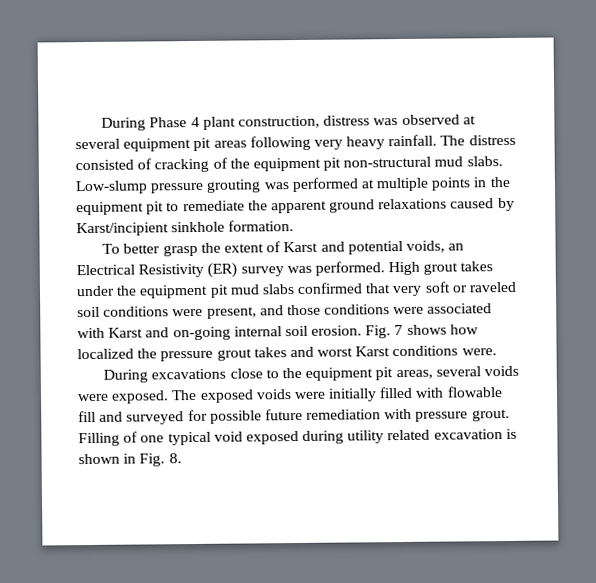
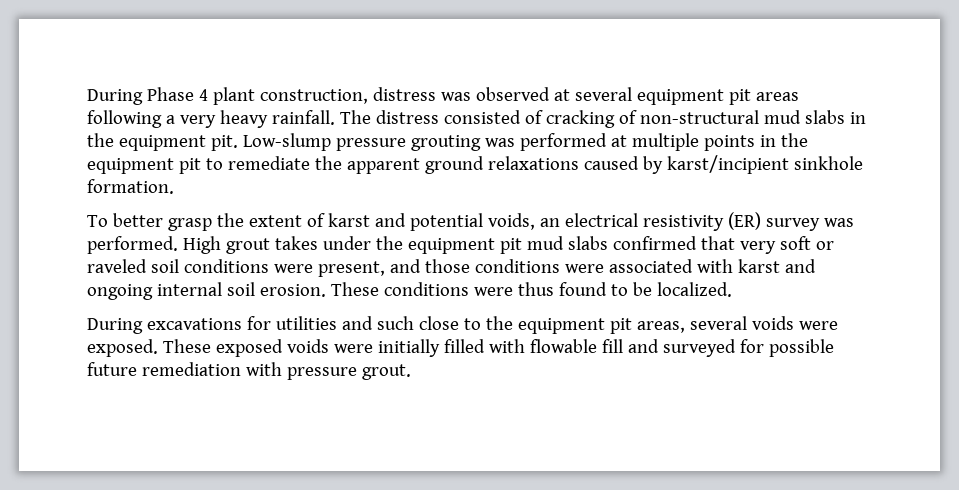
- During Phase 4 plant construction, distress was observed at several equipment pit areas following very heavy rainfall.
+ During Phase 4 plant construction, distress was observed at several equipment pit areas following a very heavy rainfall.
- The distress consisted of cracking of the equipment pit non-structural mud slabs.
+ The distress consisted of cracking of non-structural mud slabs in the equipment pit.
- Low-slump pressure grouting was performed at multiple points in the equipment pit to remediate the apparent ground relaxations caused by Karst/incipient sinkhole formation.
+ Low-slump pressure grouting was performed at multiple points in the equipment pit to remediate the apparent ground relaxations caused by karst/incipient sinkhole formation.
- To better grasp the extent of Karst and potential voids, an Electrical Resistivity (ER) survey was performed.
+ To better grasp the extent of karst and potential voids, an electrical resistivity (ER) survey was performed.
- High grout takes under the equipment pit mud slabs confirmed that very soft or raveled soil conditions were present, and those conditions were associated with Karst and on-going internal soil erosion. Fig. 7 shows how localized the pressure grout takes and worst Karst conditions were.
- During excavations close to the equipment pit areas, several voids were exposed.
+ High grout takes under the equipment pit mud slabs confirmed that very soft or raveled soil conditions were present, and those conditions were associated with karst and ongoing internal soil erosion. These conditions were thus found to be localized.
+ During excavations for utilities and such close to the equipment pit areas, several voids were exposed.
- The exposed voids were initially filled with flowable fill and surveyed for possible future remediation with pressure grout. Filling of one typical void exposed during utility related excavation is shown in Fig. 8.
+ These exposed voids were initially filled with flowable fill and surveyed for possible future remediation with pressure grout.

